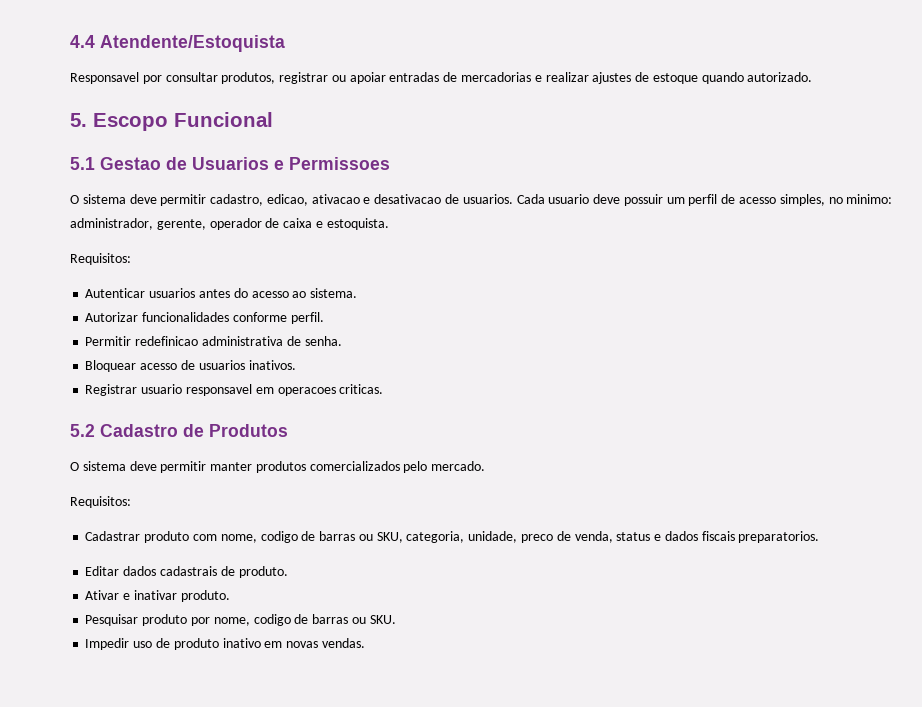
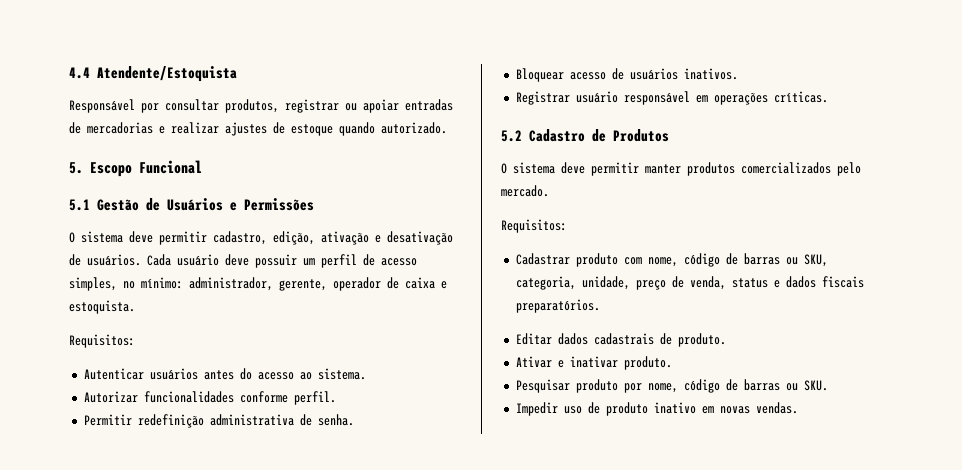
- Responsavel por consultar produtos, registrar ou apoiar entradas de mercadorias e realizar ajustes de estoque quando autorizado.
+ Responsável por consultar produtos, registrar ou apoiar entradas de mercadorias e realizar ajustes de estoque quando autorizado.
- 5.1 Gestao de Usuarios e Permissoes
+ 5.1 Gestão de Usuários e Permissões
- O sistema deve permitir cadastro, edicao, ativacao e desativacao de usuarios. Cada usuario deve possuir um perfil de acesso simples, no minimo: administrador, gerente, operador de caixa e estoquista.
+ O sistema deve permitir cadastro, edição, ativação e desativação de usuários. Cada usuário deve possuir um perfil de acesso simples, no mínimo: administrador, gerente, operador de caixa e estoquista.
- Autenticar usuarios antes do acesso ao sistema.
+ Autenticar usuários antes do acesso ao sistema.
- Permitir redefinicao administrativa de senha.
+ Permitir redefinição administrativa de senha.
- Bloquear acesso de usuarios inativos.
+ Bloquear acesso de usuários inativos.
- Registrar usuario responsavel em operacoes criticas.
+ Registrar usuário responsável em operações críticas.
- Cadastrar produto com nome, codigo de barras ou SKU, categoria, unidade, preco de venda, status e dados fiscais preparatorios.
+ Cadastrar produto com nome, código de barras ou SKU, categoria, unidade, preço de venda, status e dados fiscais preparatórios.
- Pesquisar produto por nome, codigo de barras ou SKU.
+ Pesquisar produto por nome, código de barras ou SKU.

